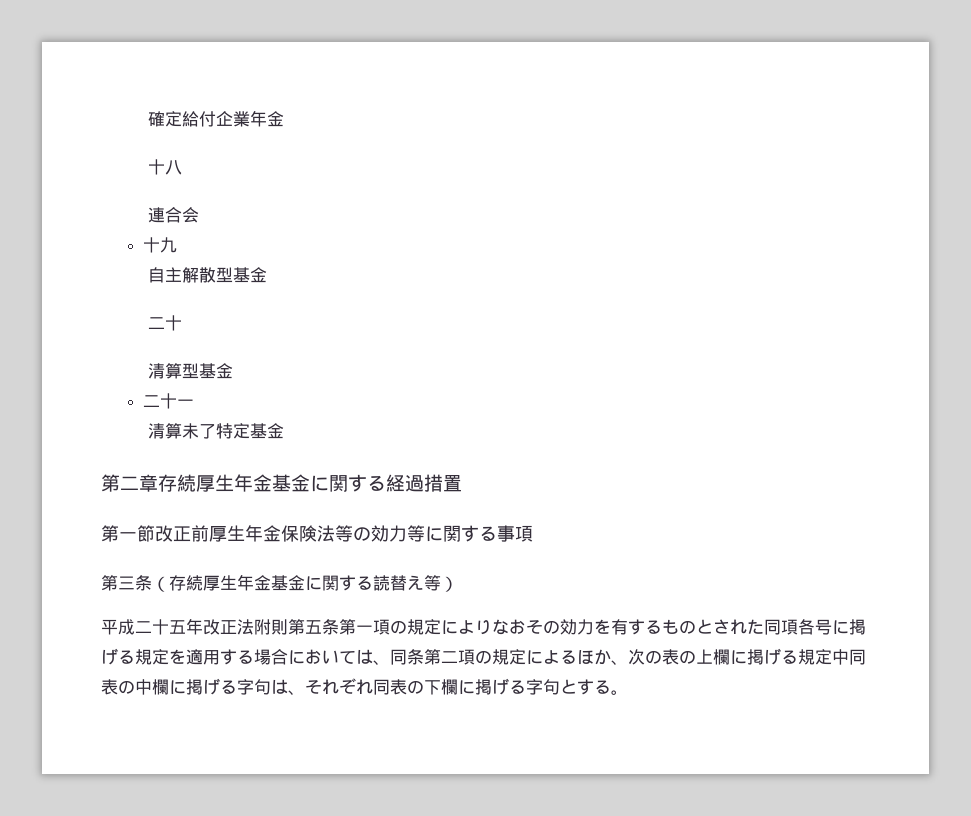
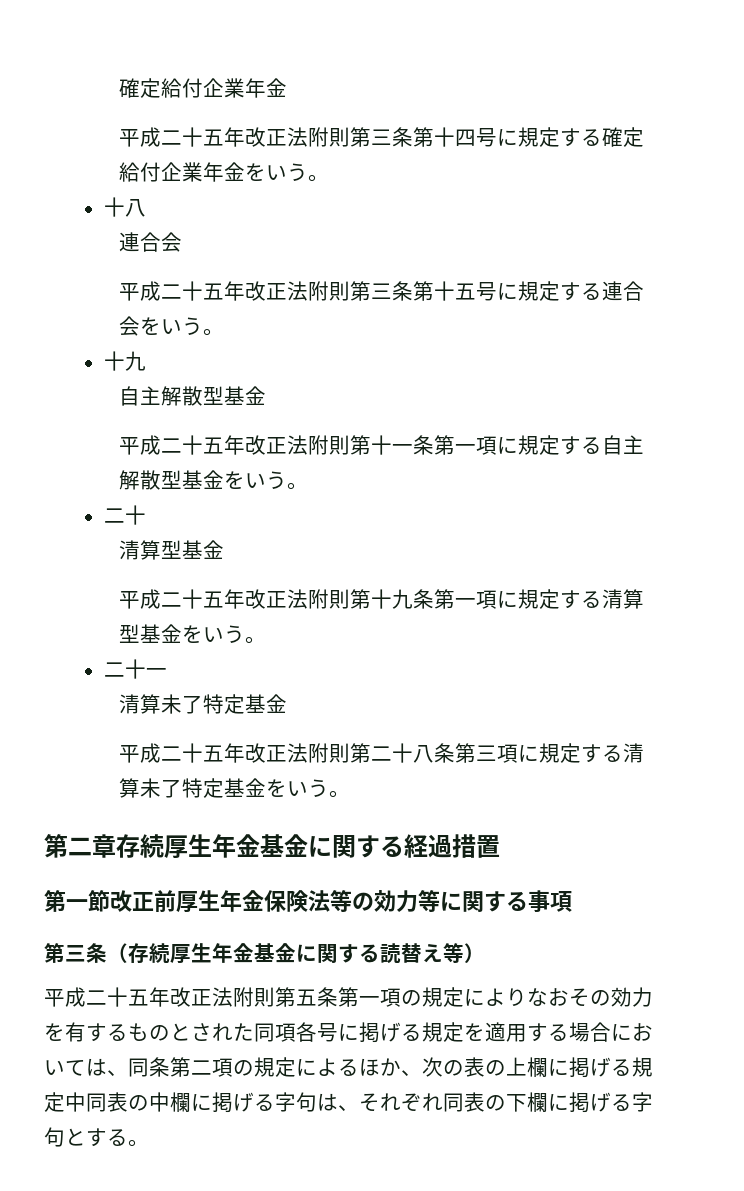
+ 平成二十五年改正法附則第三条第十四号に規定する確定給付企業年金をいう。
  十八
  連合会
+ 平成二十五年改正法附則第三条第十五号に規定する連合会をいう。
  十九
  自主解散型基金
+ 平成二十五年改正法附則第十一条第一項に規定する自主解散型基金をいう。
  二十
  清算型基金
+ 平成二十五年改正法附則第十九条第一項に規定する清算型基金をいう。
+ 平成二十五年改正法附則第二十八条第三項に規定する清算未了特定基金をいう。

